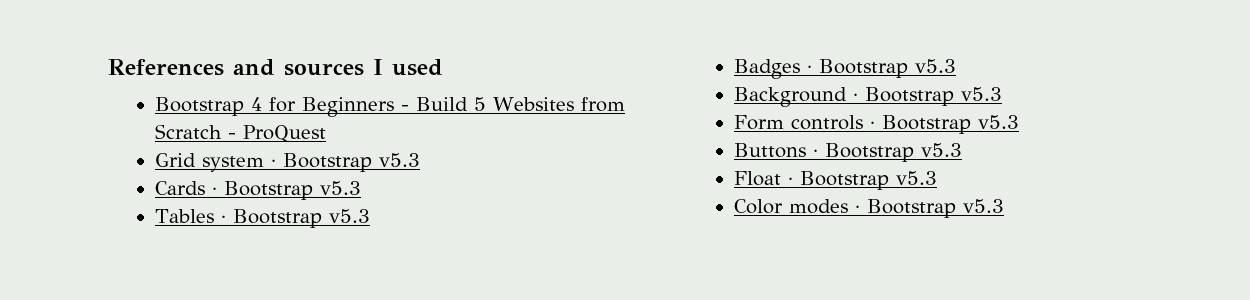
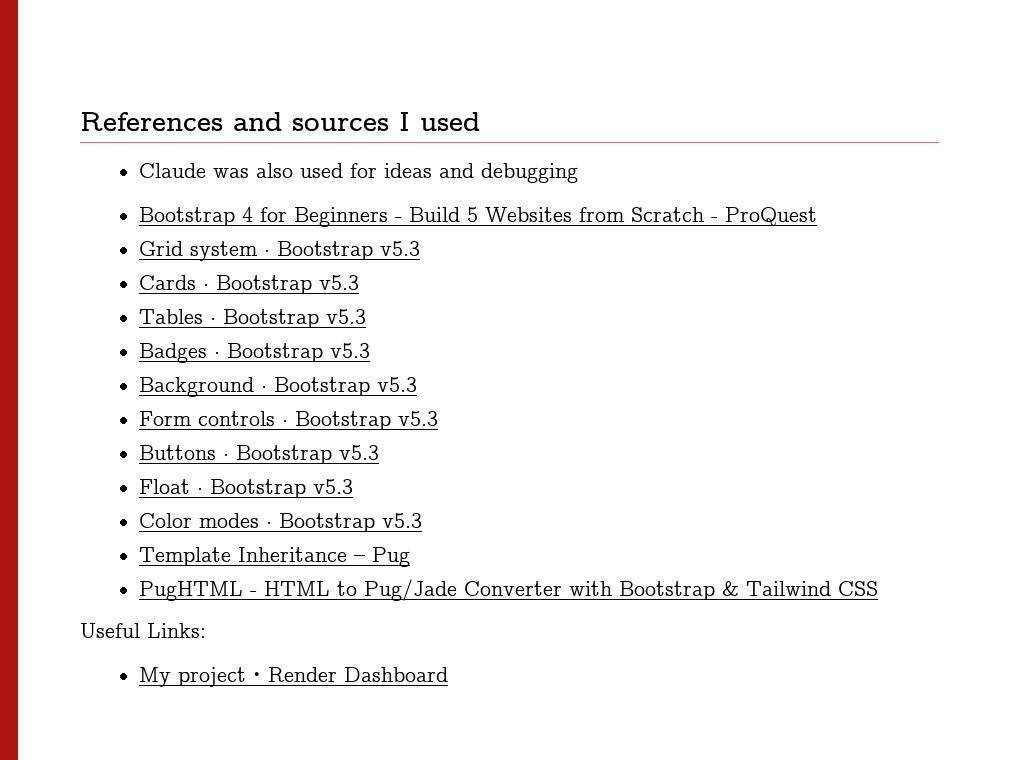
+ Claude was also used for ideas and debugging
+ Template Inheritance – Pug
+ PugHTML - HTML to Pug/Jade Converter with Bootstrap & Tailwind CSS
+ Useful Links:
+ My project・Render Dashboard

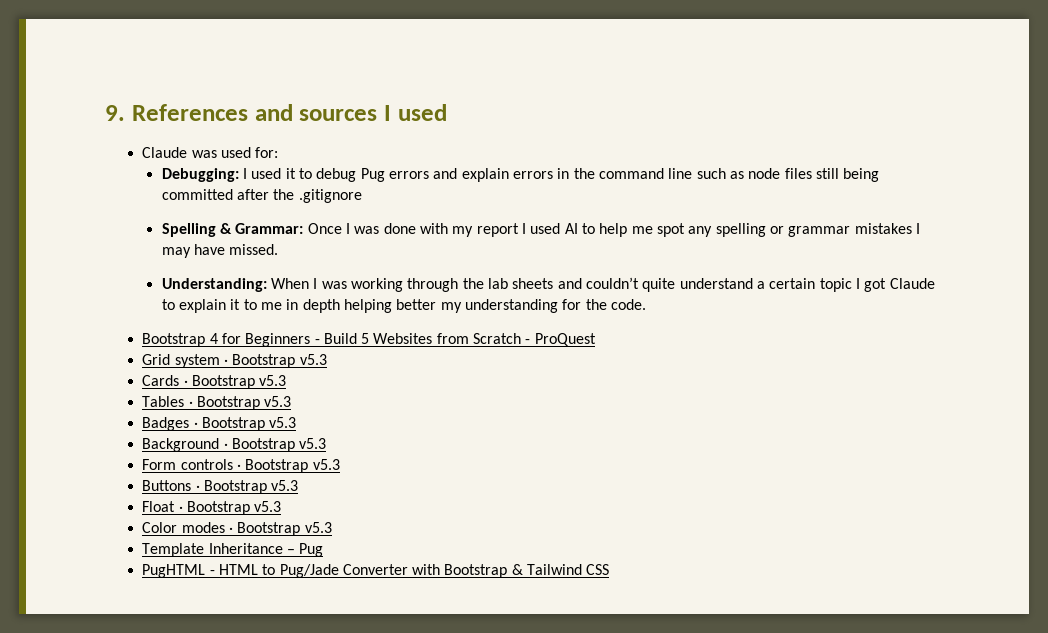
- References and sources I used
+ 9. References and sources I used
- Claude was also used for ideas and debugging
+ Claude was used for:
+ Debugging: I used it to debug Pug errors and explain errors in the command line such as node files still being committed after the .gitignore
+ Spelling & Grammar: Once I was done with my report I used AI to help me spot any spelling or grammar mistakes I may have missed.
+ Understanding: When I was working through the lab sheets and couldn’t quite understand a certain topic I got Claude to explain it to me in depth helping better my understanding for the code.
- Useful Links:
- My project・Render Dashboard

